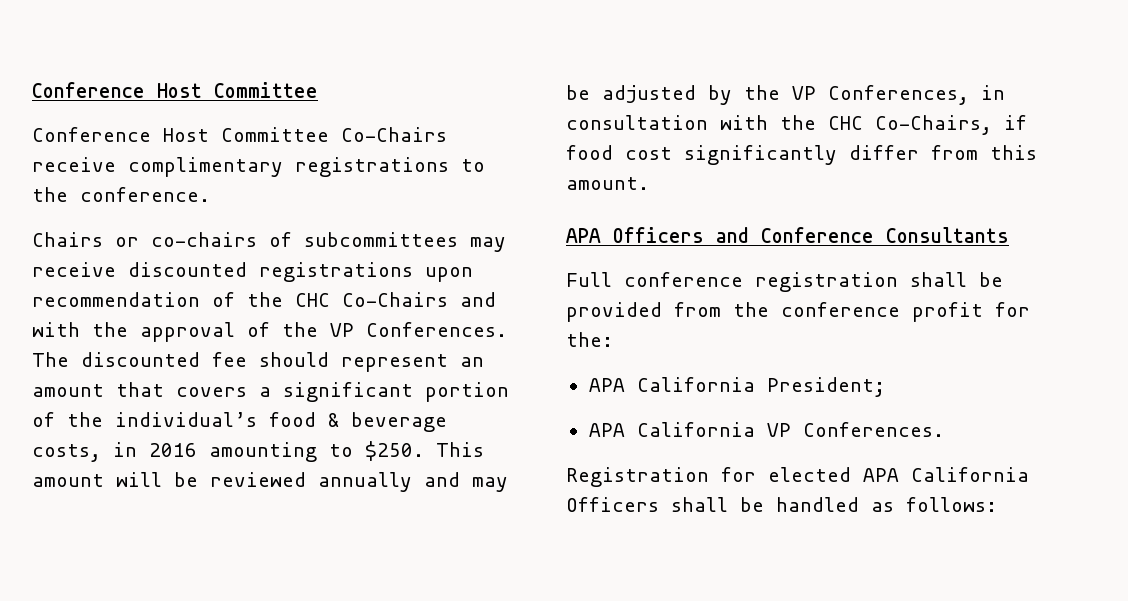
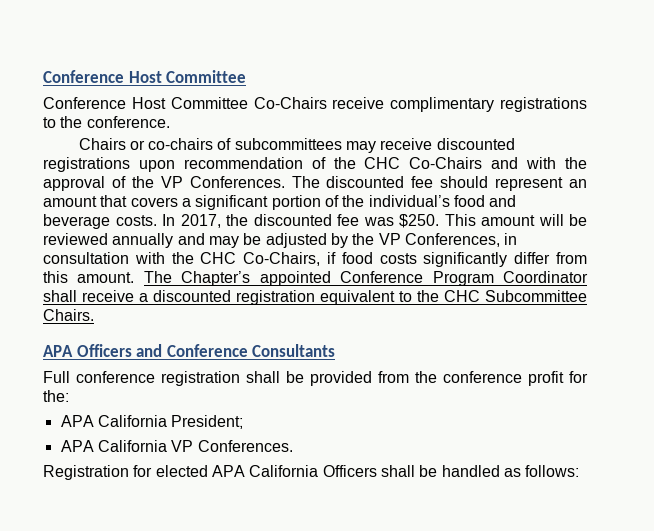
- The discounted fee should represent an amount that covers a significant portion of the individual’s food & beverage costs, in 2016 amounting to $250.
+ The discounted fee should represent an amount that covers a significant portion of the individual’s food and beverage costs. In 2017, the discounted fee was $250.
- This amount will be reviewed annually and may be adjusted by the VP Conferences, in consultation with the CHC Co-Chairs, if food cost significantly differ from this amount.
+ This amount will be reviewed annually and may be adjusted by the VP Conferences, in consultation with the CHC Co-Chairs, if food costs significantly differ from this amount. The Chapter’s appointed Conference Program Coordinator shall receive a discounted registration equivalent to the CHC Subcommittee Chairs.

